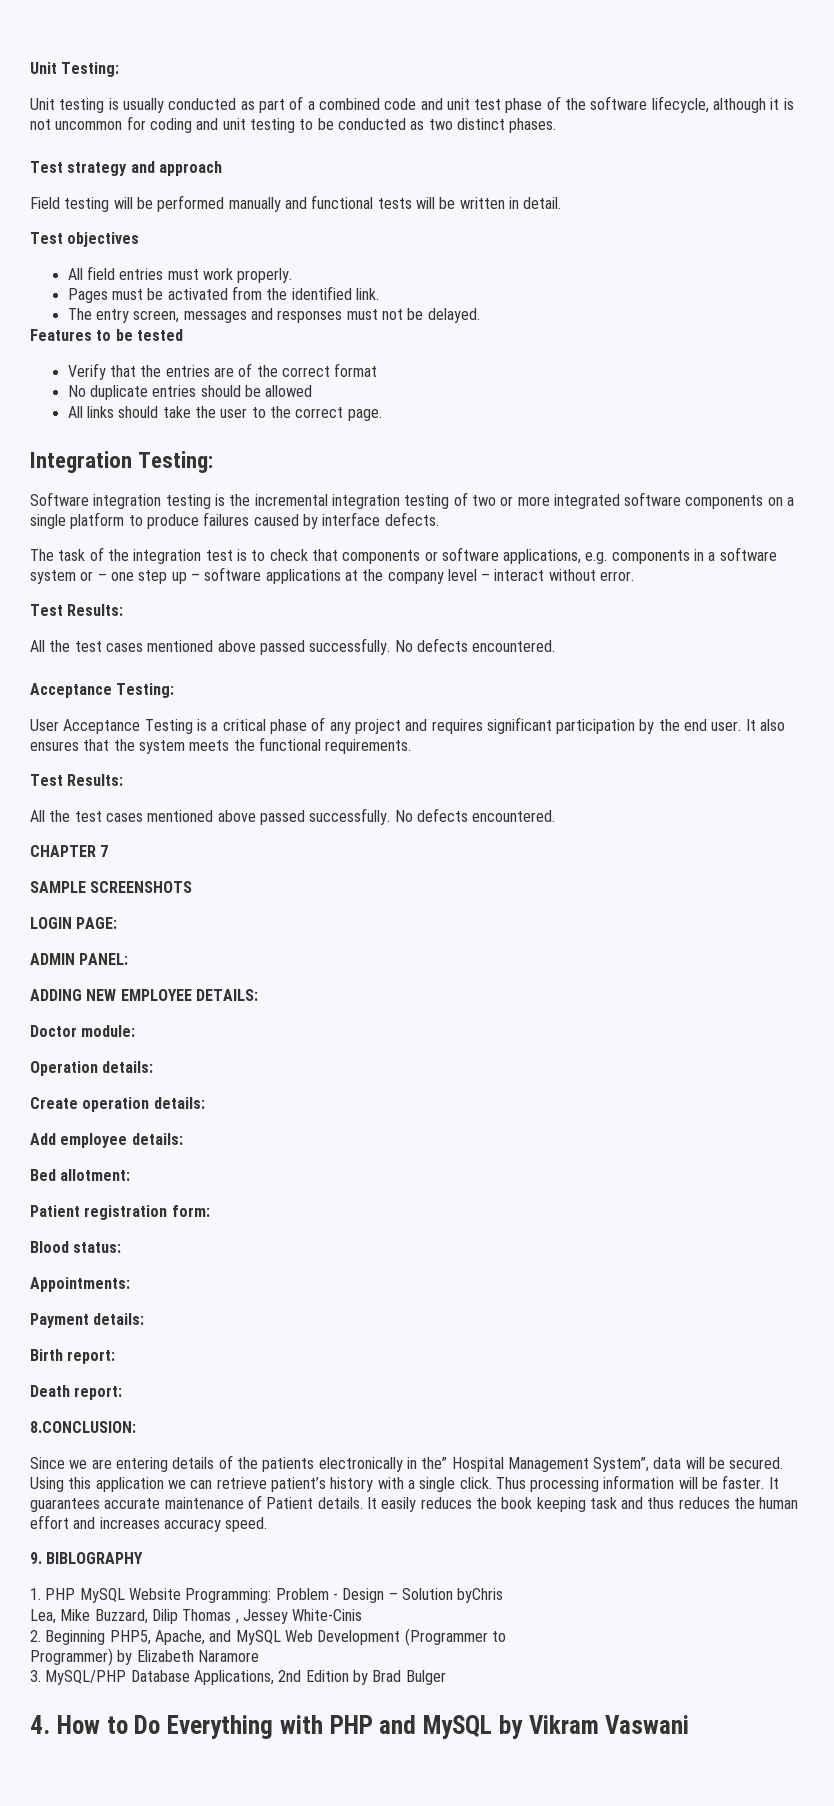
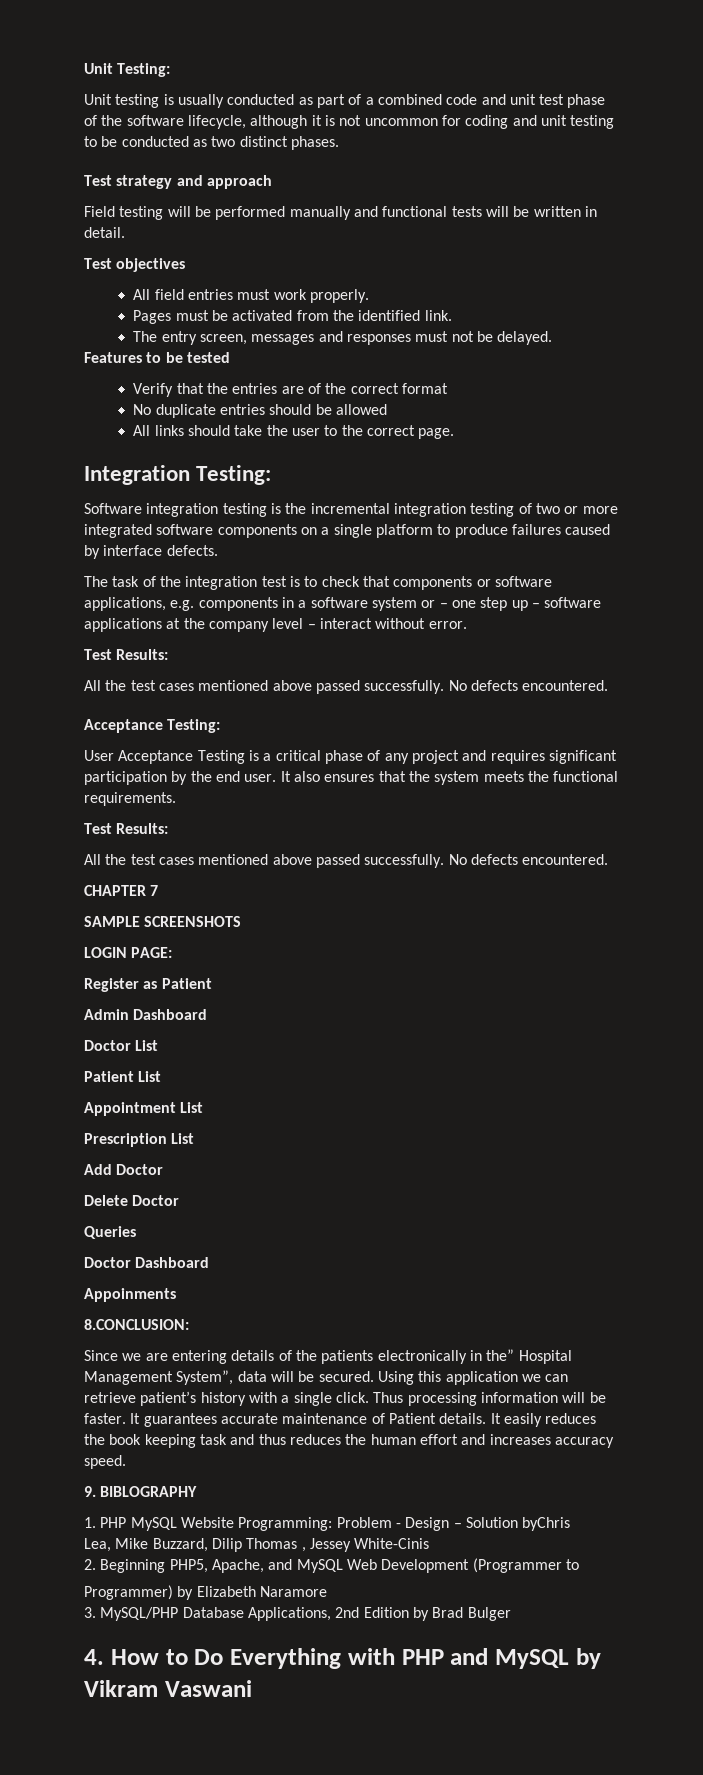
- ADMIN PANEL:
- ADDING NEW EMPLOYEE DETAILS:
- Doctor module:
- Operation details:
- Create operation details:
- Add employee details:
- Bed allotment:
- Patient registration form:
- Blood status:
- Appointments:
- Payment details:
- Birth report:
- Death report:
+ Register as Patient
+ Admin Dashboard
+ Doctor List
+ Patient List
+ Appointment List
+ Prescription List
+ Add Doctor
+ Delete Doctor
+ Queries
+ Doctor Dashboard
+ Appoinments

